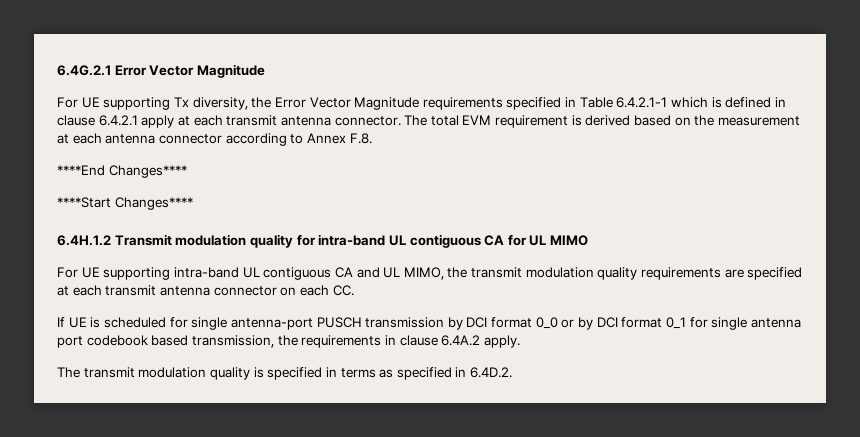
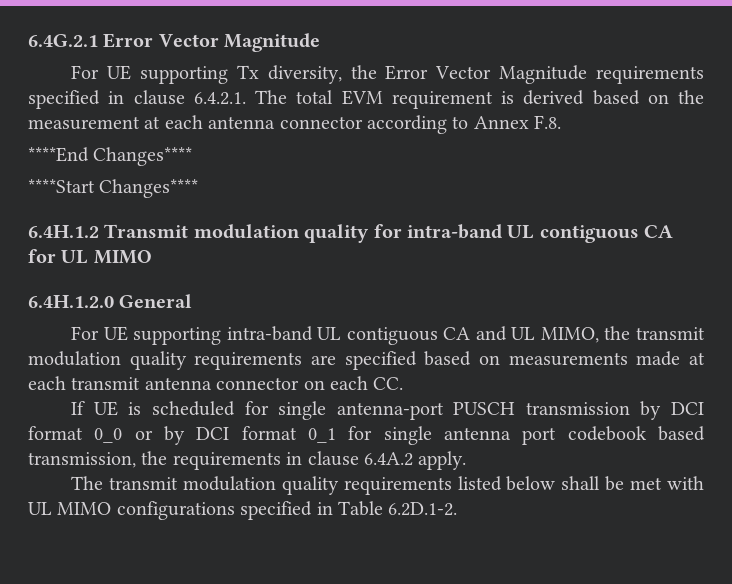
- For UE supporting Tx diversity, the Error Vector Magnitude requirements specified in Table 6.4.2.1-1 which is defined in clause 6.4.2.1 apply at each transmit antenna connector. The total EVM requirement is derived based on the measurement at each antenna connector according to Annex F.8.
+ For UE supporting Tx diversity, the Error Vector Magnitude requirements specified in clause 6.4.2.1. The total EVM requirement is derived based on the measurement at each antenna connector according to Annex F.8.
+ 6.4H.1.2.0 General
- For UE supporting intra-band UL contiguous CA and UL MIMO, the transmit modulation quality requirements are specified at each transmit antenna connector on each CC.
+ For UE supporting intra-band UL contiguous CA and UL MIMO, the transmit modulation quality requirements are specified based on measurements made at each transmit antenna connector on each CC.
- The transmit modulation quality is specified in terms as specified in 6.4D.2.
+ The transmit modulation quality requirements listed below shall be met with UL MIMO configurations specified in Table 6.2D.1-2.

